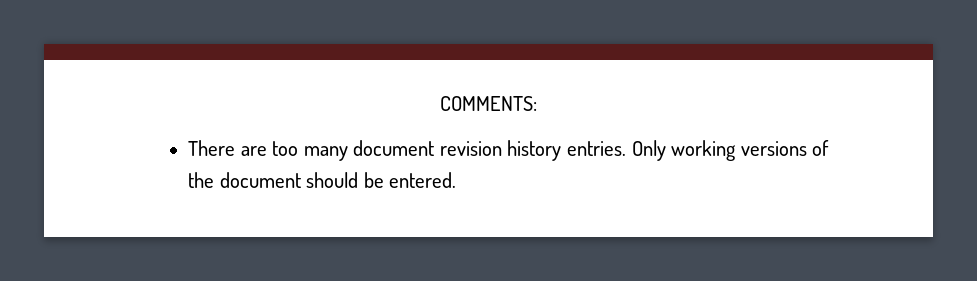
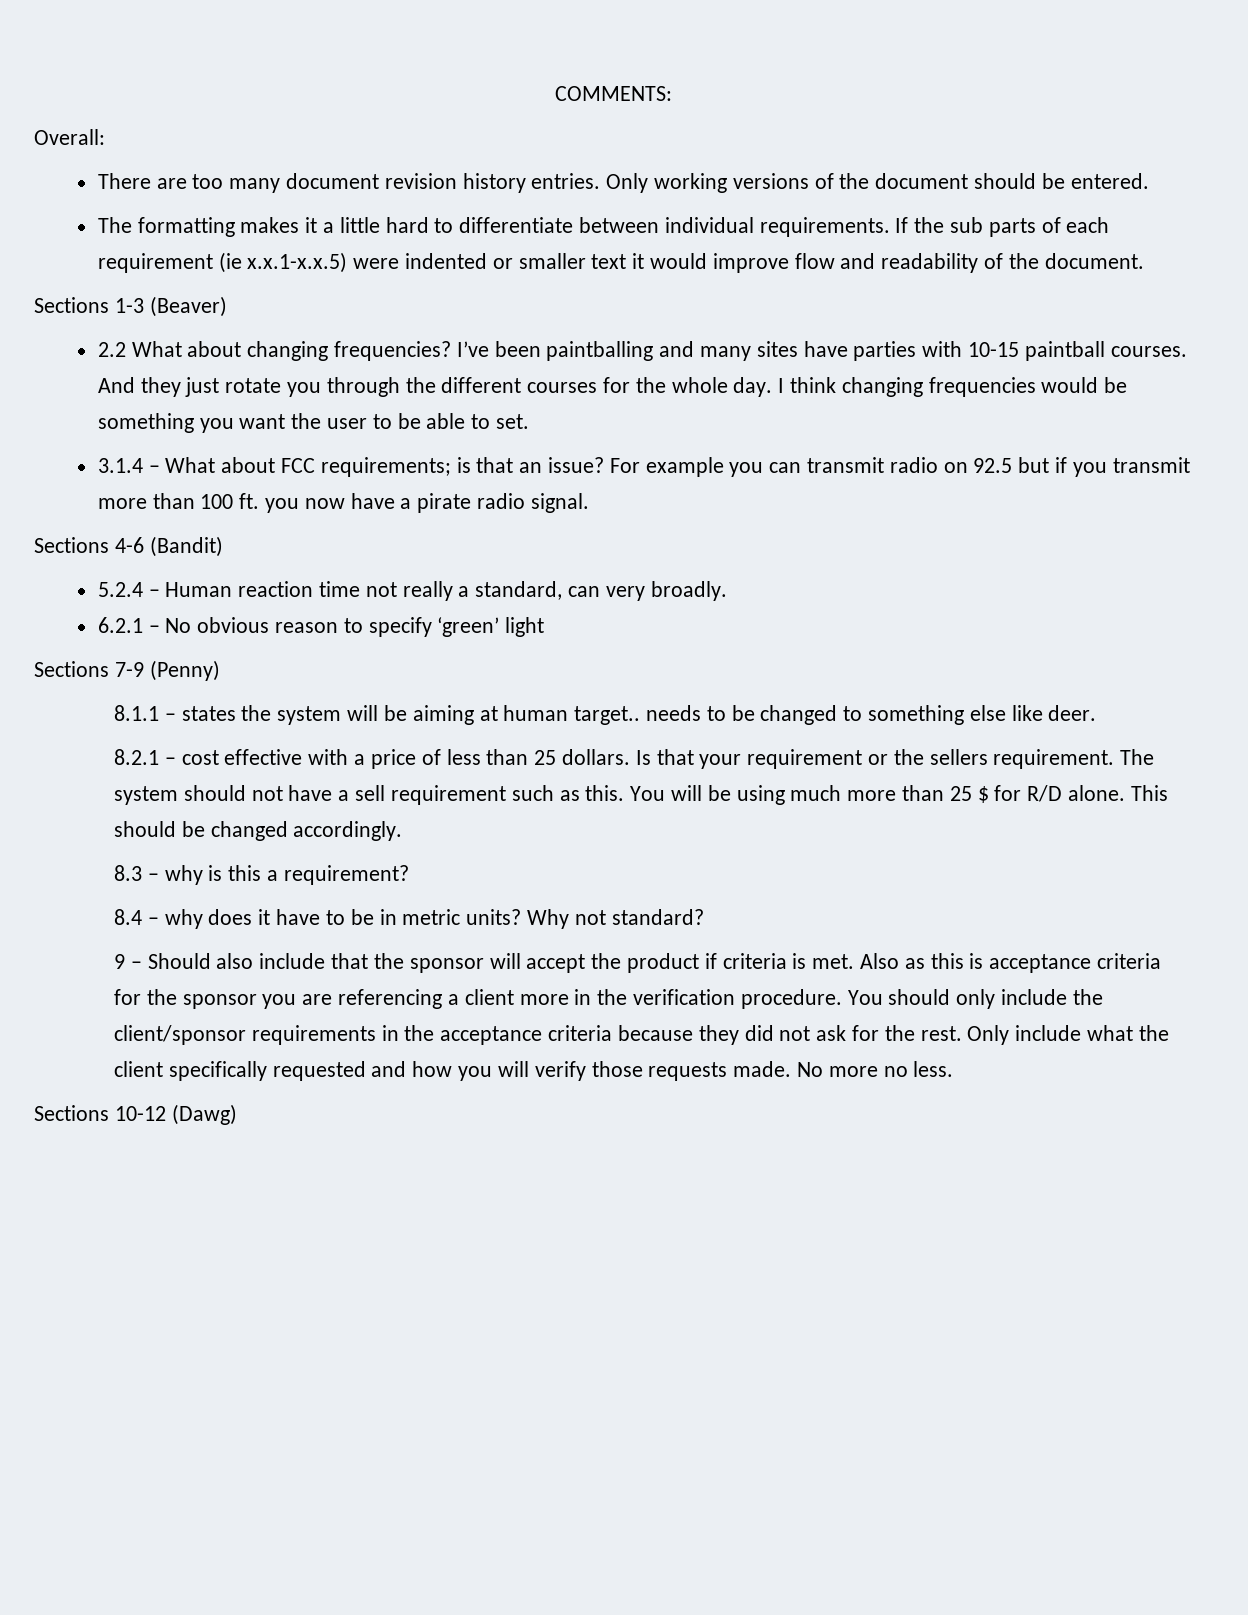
+ Overall:
+ The formatting makes it a little hard to differentiate between individual requirements. If the sub parts of each requirement (ie x.x.1-x.x.5) were indented or smaller text it would improve flow and readability of the document.
+ Sections 1-3 (Beaver)
+ 2.2 What about changing frequencies? I’ve been paintballing and many sites have parties with 10-15 paintball courses. And they just rotate you through the different courses for the whole day. I think changing frequencies would be something you want the user to be able to set.
+ 3.1.4 – What about FCC requirements; is that an issue? For example you can transmit radio on 92.5 but if you transmit more than 100 ft. you now have a pirate radio signal.
+ Sections 4-6 (Bandit)
+ 5.2.4 – Human reaction time not really a standard, can very broadly.
+ 6.2.1 – No obvious reason to specify ‘green’ light
+ Sections 7-9 (Penny)
+ 8.1.1 – states the system will be aiming at human target.. needs to be changed to something else like deer.
+ 8.2.1 – cost effective with a price of less than 25 dollars. Is that your requirement or the sellers requirement. The system should not have a sell requirement such as this. You will be using much more than 25 $ for R/D alone. This should be changed accordingly.
+ 8.3 – why is this a requirement?
+ 8.4 – why does it have to be in metric units? Why not standard?
+ 9 – Should also include that the sponsor will accept the product if criteria is met. Also as this is acceptance criteria for the sponsor you are referencing a client more in the verification procedure. You should only include the client/sponsor requirements in the acceptance criteria because they did not ask for the rest. Only include what the client specifically requested and how you will verify those requests made. No more no less.
+ Sections 10-12 (Dawg)

